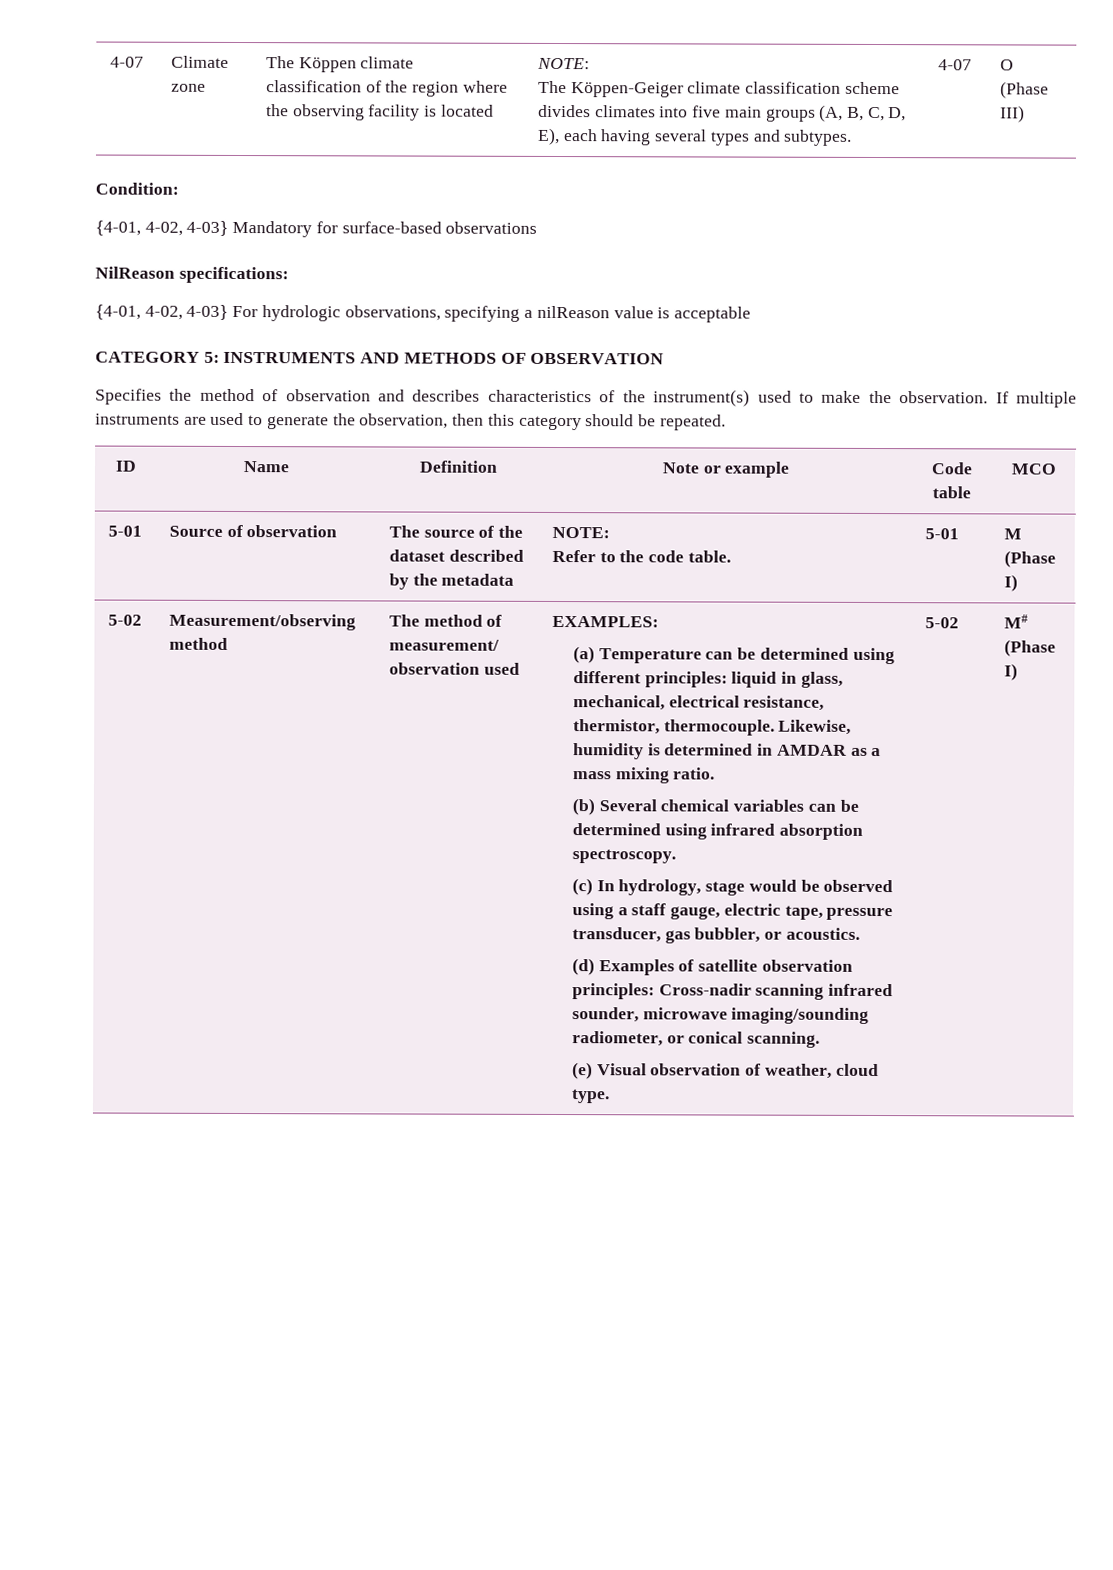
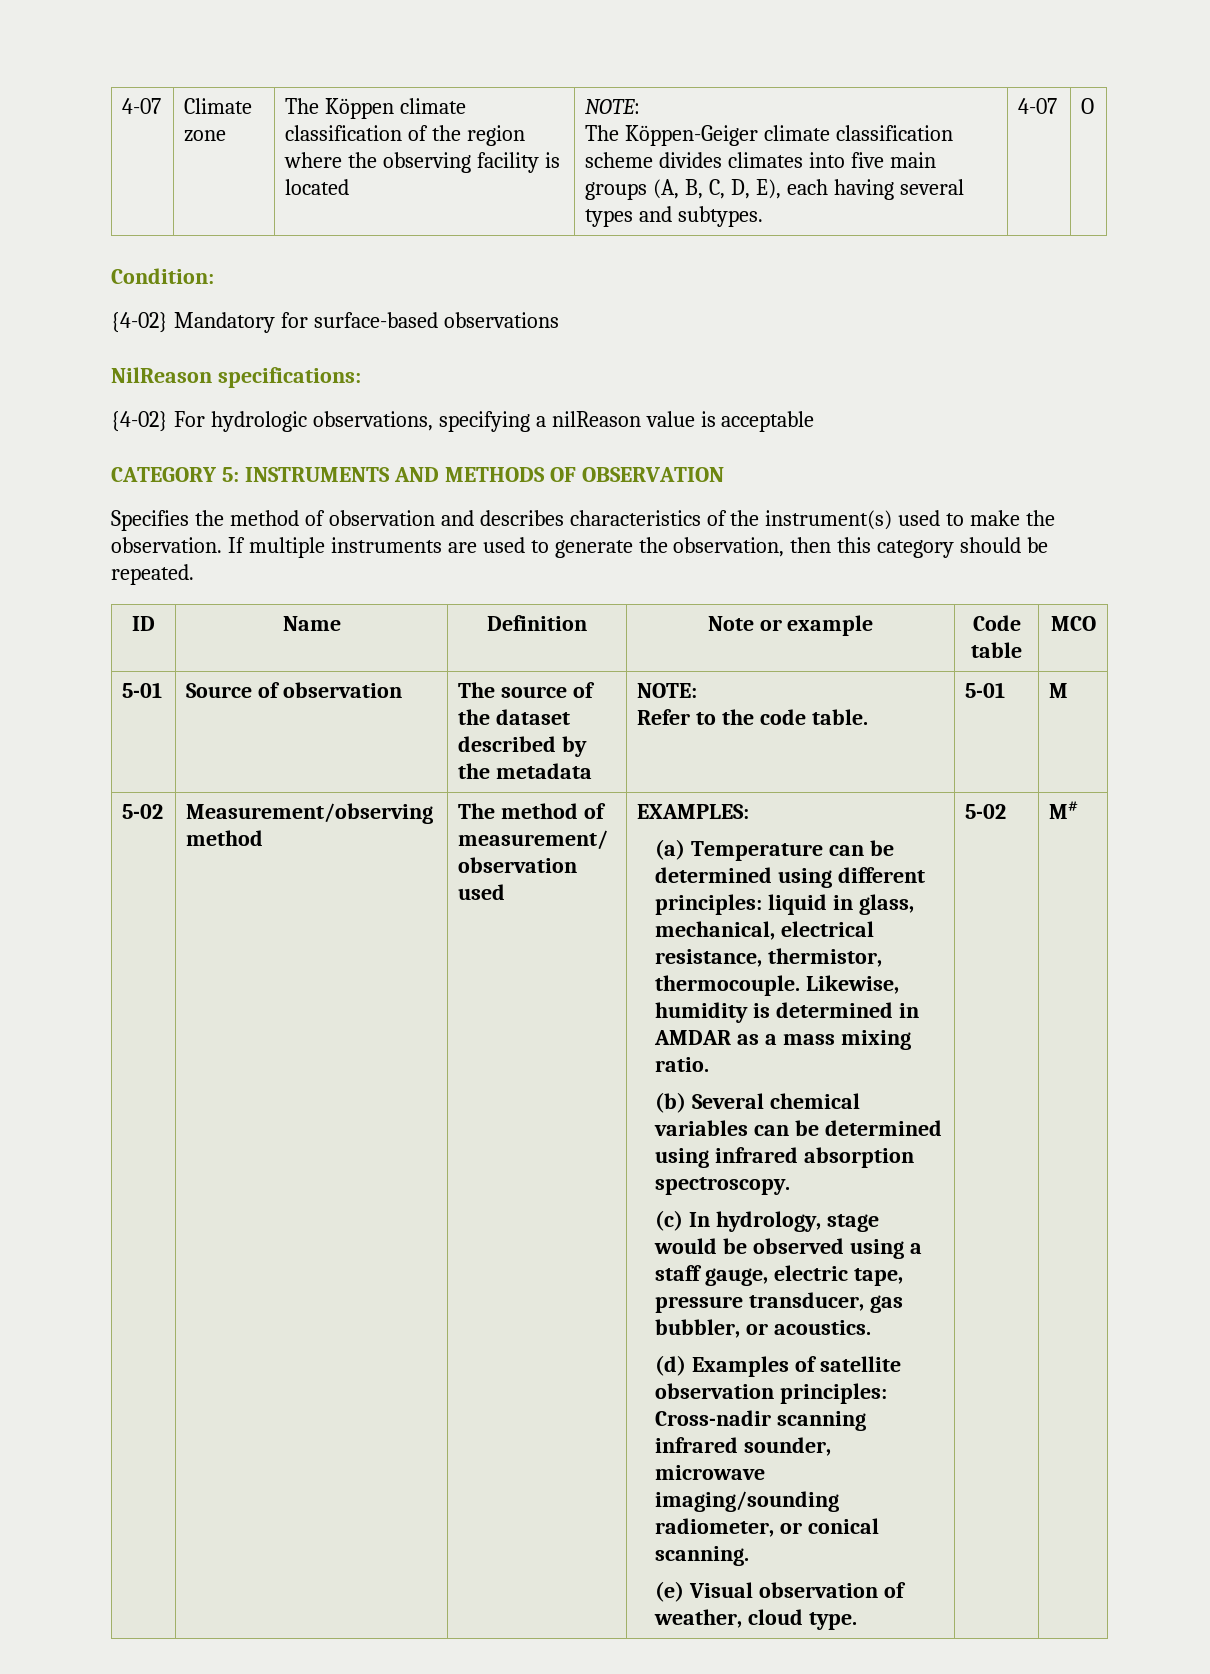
- O (Phase III)
+ O
- {4-01, 4-02, 4-03} Mandatory for surface-based observations
+ {4-02} Mandatory for surface-based observations
- {4-01, 4-02, 4-03} For hydrologic observations, specifying a nilReason value is acceptable
+ {4-02} For hydrologic observations, specifying a nilReason value is acceptable
  5-01 | Source of observation | The source of the dataset described by the metadata | NOTE:
- Refer to the code table. | 5-01 | M (Phase I)
+ Refer to the code table. | 5-01 | M
- M# (Phase I)
+ M#

